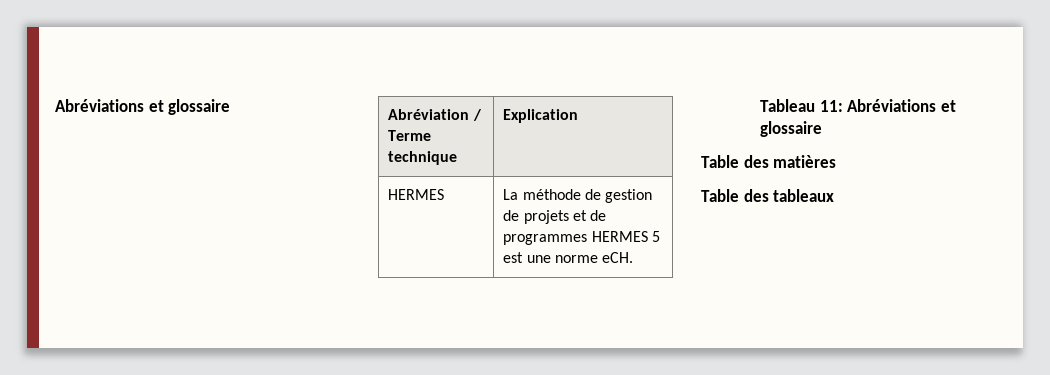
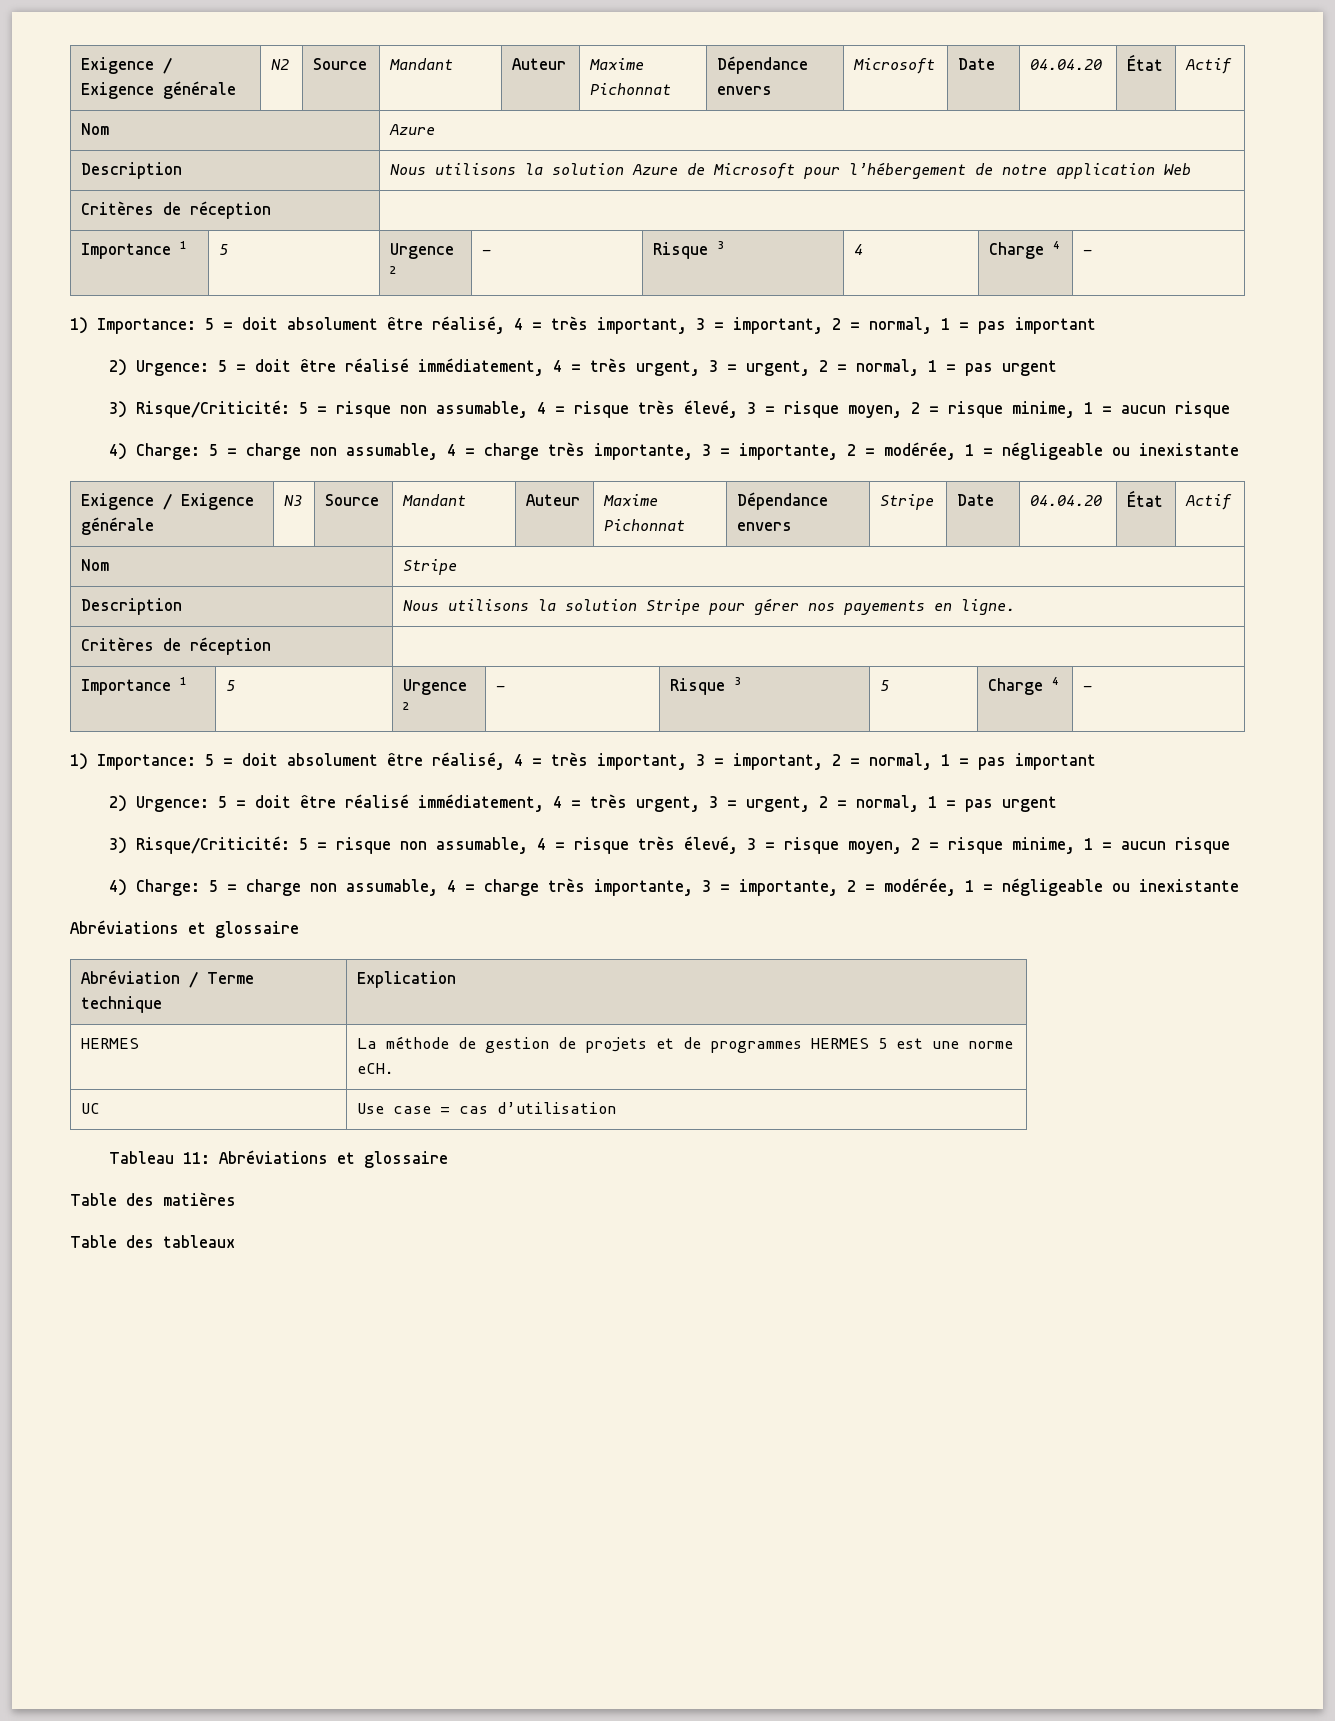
+ Exigence / Exigence générale | N2 | Source | Mandant | Auteur | Maxime Pichonnat | Dépendance envers | Microsoft | Date | 04.04.20 | État | Actif
+ Nom | Azure
+ Description | Nous utilisons la solution Azure de Microsoft pour l’hébergement de notre application Web
+ Critères de réception |
+ Importance 1 | 5 | Urgence 2 | - | Risque 3 | 4 | Charge 4 | -
+ 1) Importance: 5 = doit absolument être réalisé, 4 = très important, 3 = important, 2 = normal, 1 = pas important
+ 2) Urgence: 5 = doit être réalisé immédiatement, 4 = très urgent, 3 = urgent, 2 = normal, 1 = pas urgent
+ 3) Risque/Criticité: 5 = risque non assumable, 4 = risque très élevé, 3 = risque moyen, 2 = risque minime, 1 = aucun risque
+ 4) Charge: 5 = charge non assumable, 4 = charge très importante, 3 = importante, 2 = modérée, 1 = négligeable ou inexistante
+ Exigence / Exigence générale | N3 | Source | Mandant | Auteur | Maxime Pichonnat | Dépendance envers | Stripe | Date | 04.04.20 | État | Actif
+ Nom | Stripe
+ Description | Nous utilisons la solution Stripe pour gérer nos payements en ligne.
+ Critères de réception |
+ Importance 1 | 5 | Urgence 2 | - | Risque 3 | 5 | Charge 4 | -
+ 1) Importance: 5 = doit absolument être réalisé, 4 = très important, 3 = important, 2 = normal, 1 = pas important
+ 2) Urgence: 5 = doit être réalisé immédiatement, 4 = très urgent, 3 = urgent, 2 = normal, 1 = pas urgent
+ 3) Risque/Criticité: 5 = risque non assumable, 4 = risque très élevé, 3 = risque moyen, 2 = risque minime, 1 = aucun risque
+ 4) Charge: 5 = charge non assumable, 4 = charge très importante, 3 = importante, 2 = modérée, 1 = négligeable ou inexistante
+ UC | Use case = cas d’utilisation

